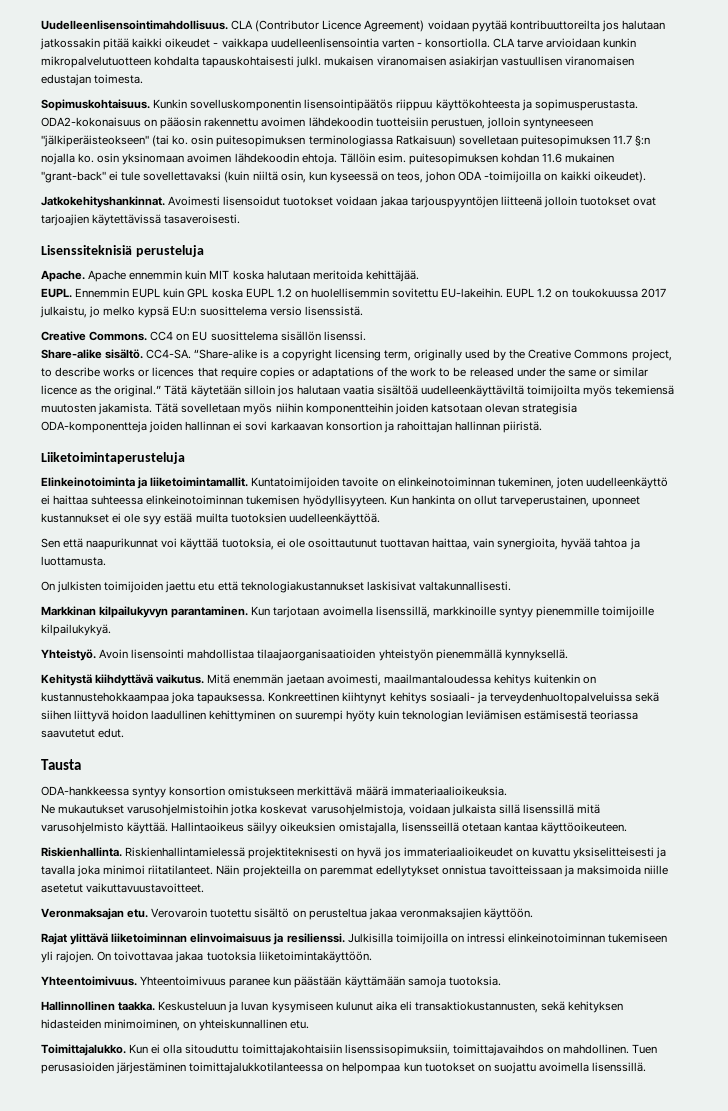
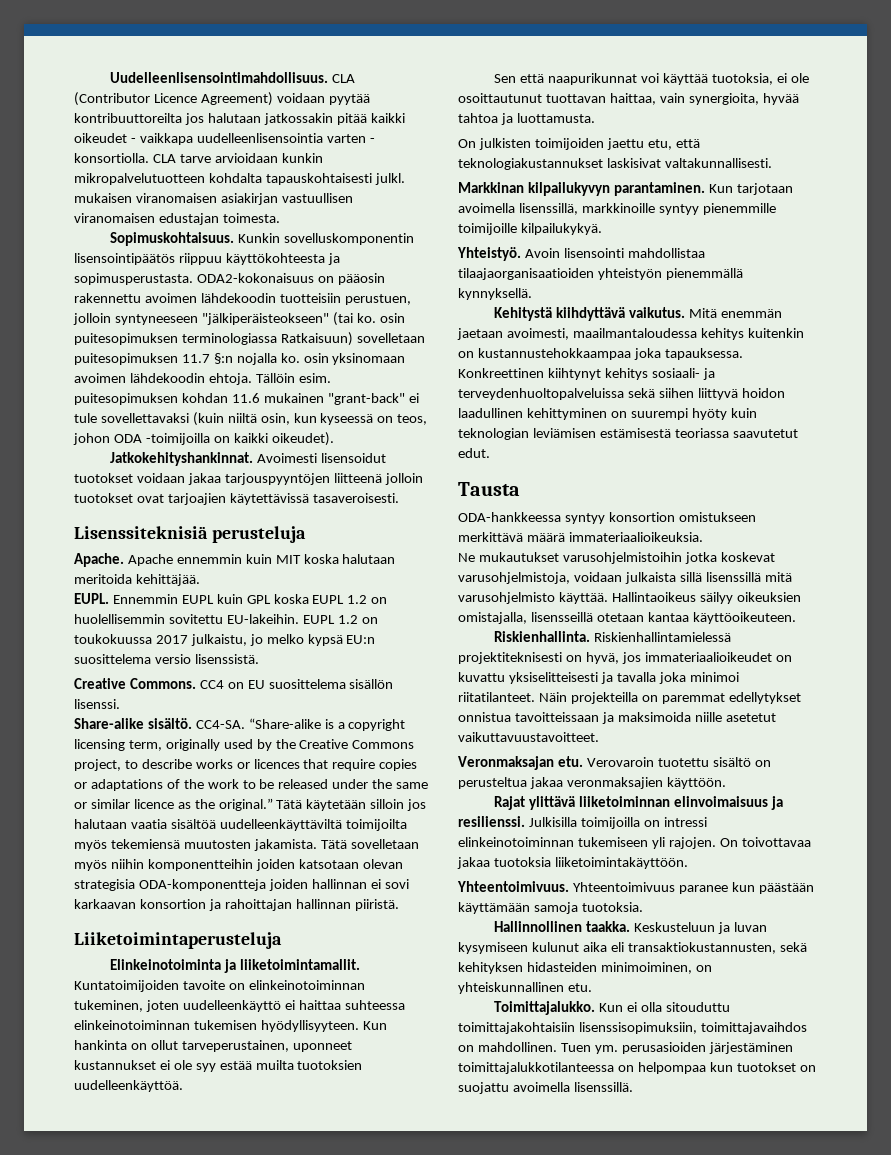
- On julkisten toimijoiden jaettu etu että teknologiakustannukset laskisivat valtakunnallisesti.
+ On julkisten toimijoiden jaettu etu, että teknologiakustannukset laskisivat valtakunnallisesti.
- Riskienhallintamielessä projektiteknisesti on hyvä jos immateriaalioikeudet on kuvattu yksiselitteisesti ja tavalla joka minimoi riitatilanteet.
+ Riskienhallintamielessä projektiteknisesti on hyvä, jos immateriaalioikeudet on kuvattu yksiselitteisesti ja tavalla joka minimoi riitatilanteet.
- Tuen perusasioiden järjestäminen toimittajalukkotilanteessa on helpompaa kun tuotokset on suojattu avoimella lisenssillä.
+ Tuen ym. perusasioiden järjestäminen toimittajalukkotilanteessa on helpompaa kun tuotokset on suojattu avoimella lisenssillä.

